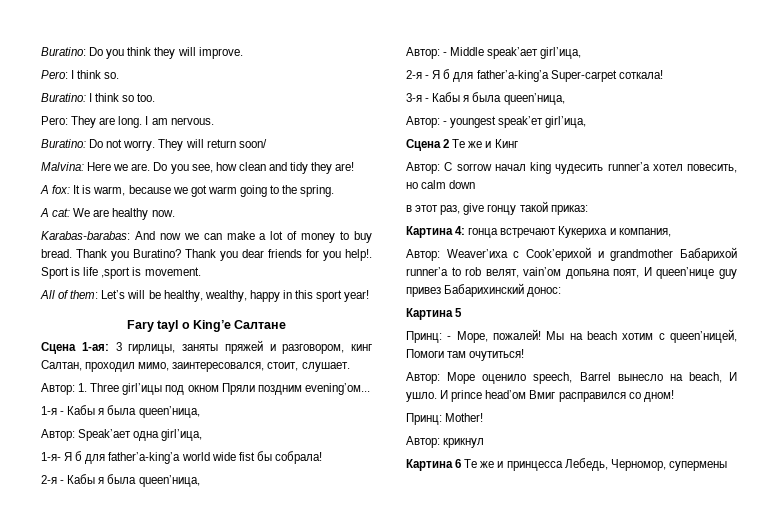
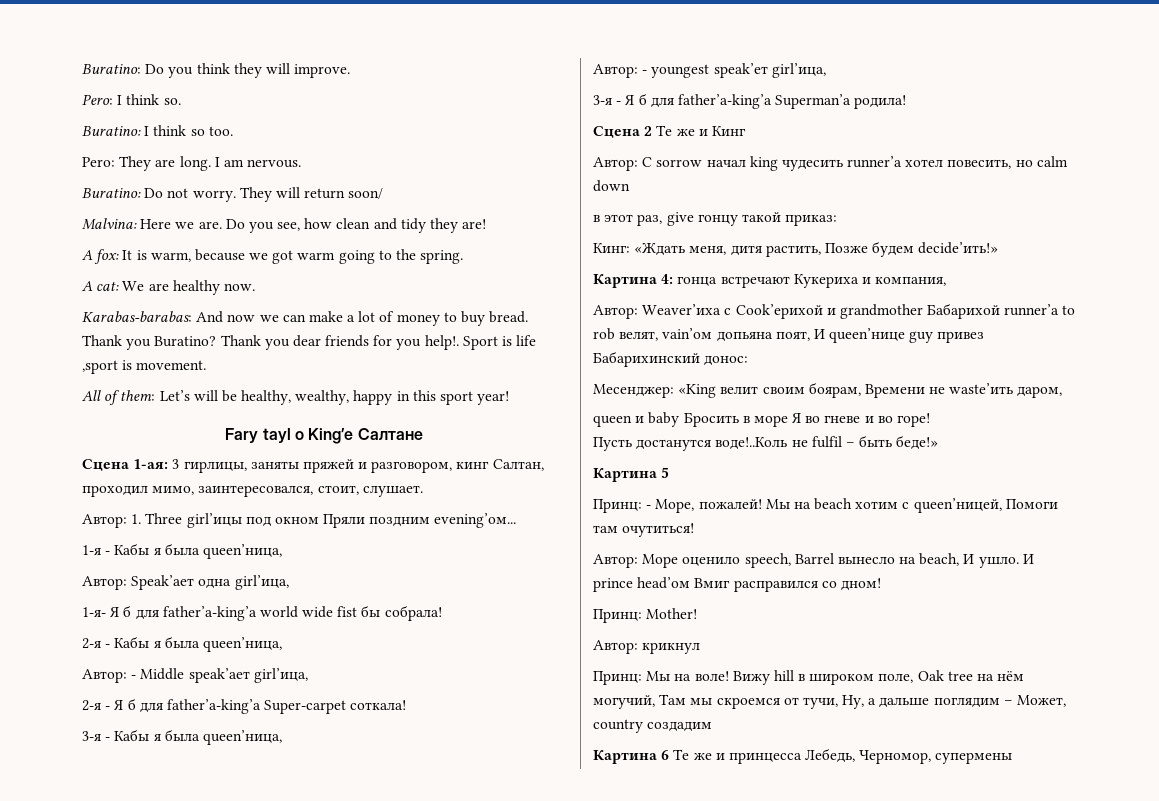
+ 3-я - Я б для father’а-king’а Superman’a родила!
+ Кинг: «Ждать меня, дитя растить, Позже будем decide’ить!»
+ Месенджер: «King велит своим боярам, Времени не waste’ить даром,
+ queen и baby Бросить в море Я во гневе и во горе!
+ Пусть достанутся воде!..Коль не fulfil – быть беде!»
+ Принц: Мы на воле! Вижу hill в широком поле, Oak tree на нём могучий, Там мы скроемся от тучи, Ну, а дальше поглядим – Может, country создадим

